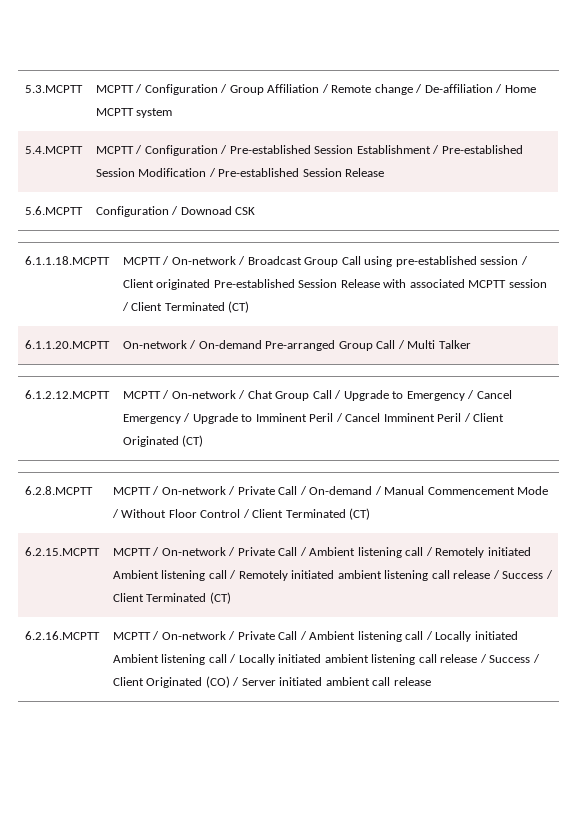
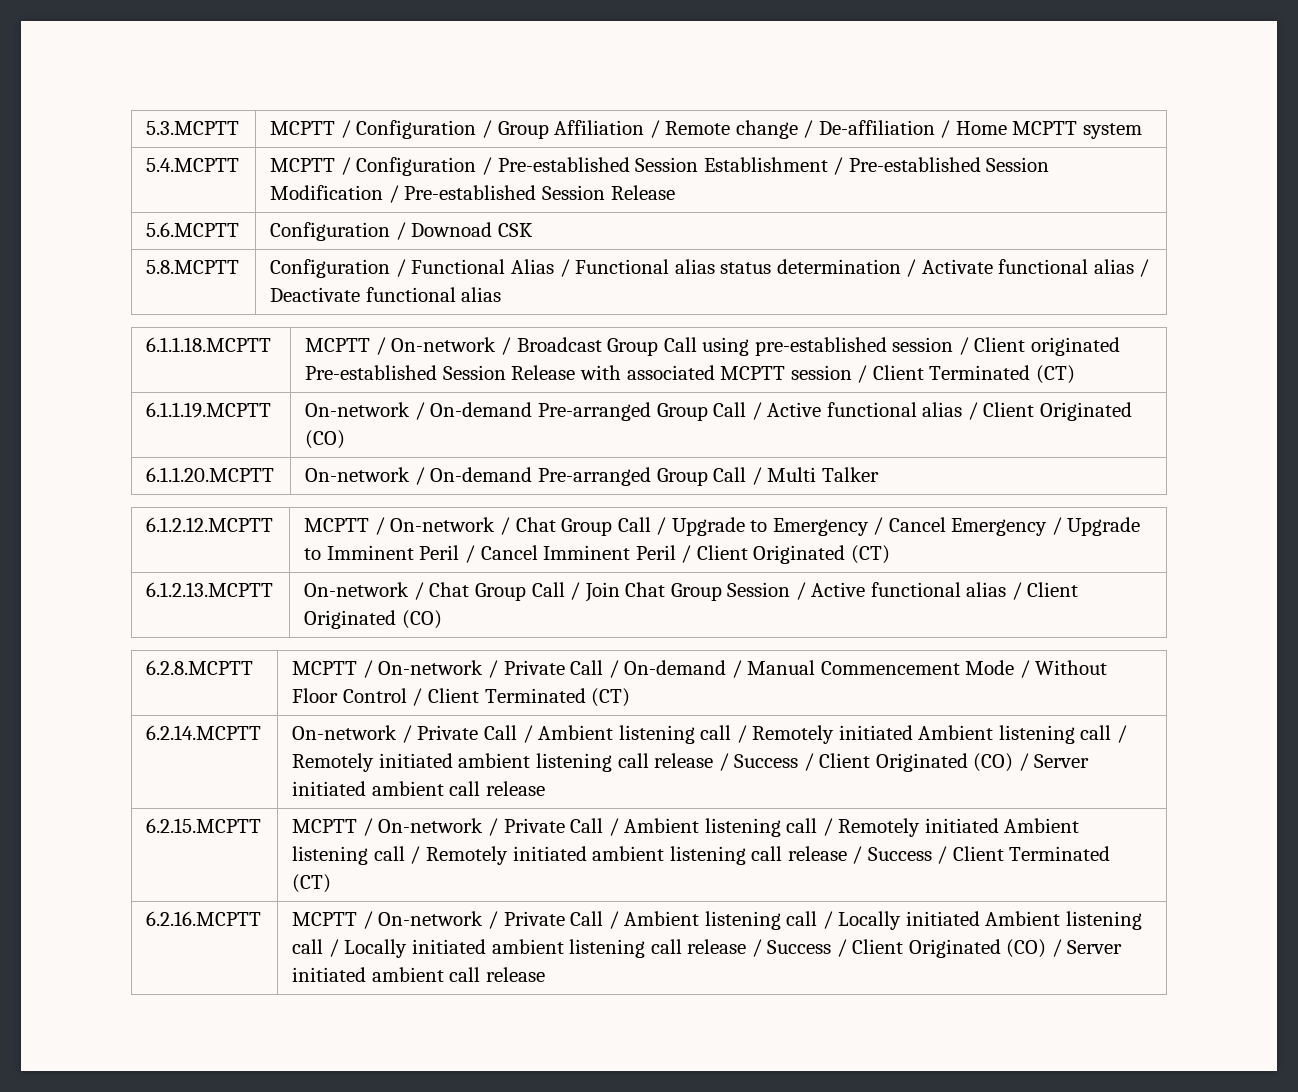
+ 5.8.MCPTT | Configuration / Functional Alias / Functional alias status determination / Activate functional alias / Deactivate functional alias
+ 6.1.1.19.MCPTT | On-network / On-demand Pre-arranged Group Call / Active functional alias / Client Originated (CO)
+ 6.1.2.13.MCPTT | On-network / Chat Group Call / Join Chat Group Session / Active functional alias / Client Originated (CO)
+ 6.2.14.MCPTT | On-network / Private Call / Ambient listening call / Remotely initiated Ambient listening call / Remotely initiated ambient listening call release / Success / Client Originated (CO) / Server initiated ambient call release

